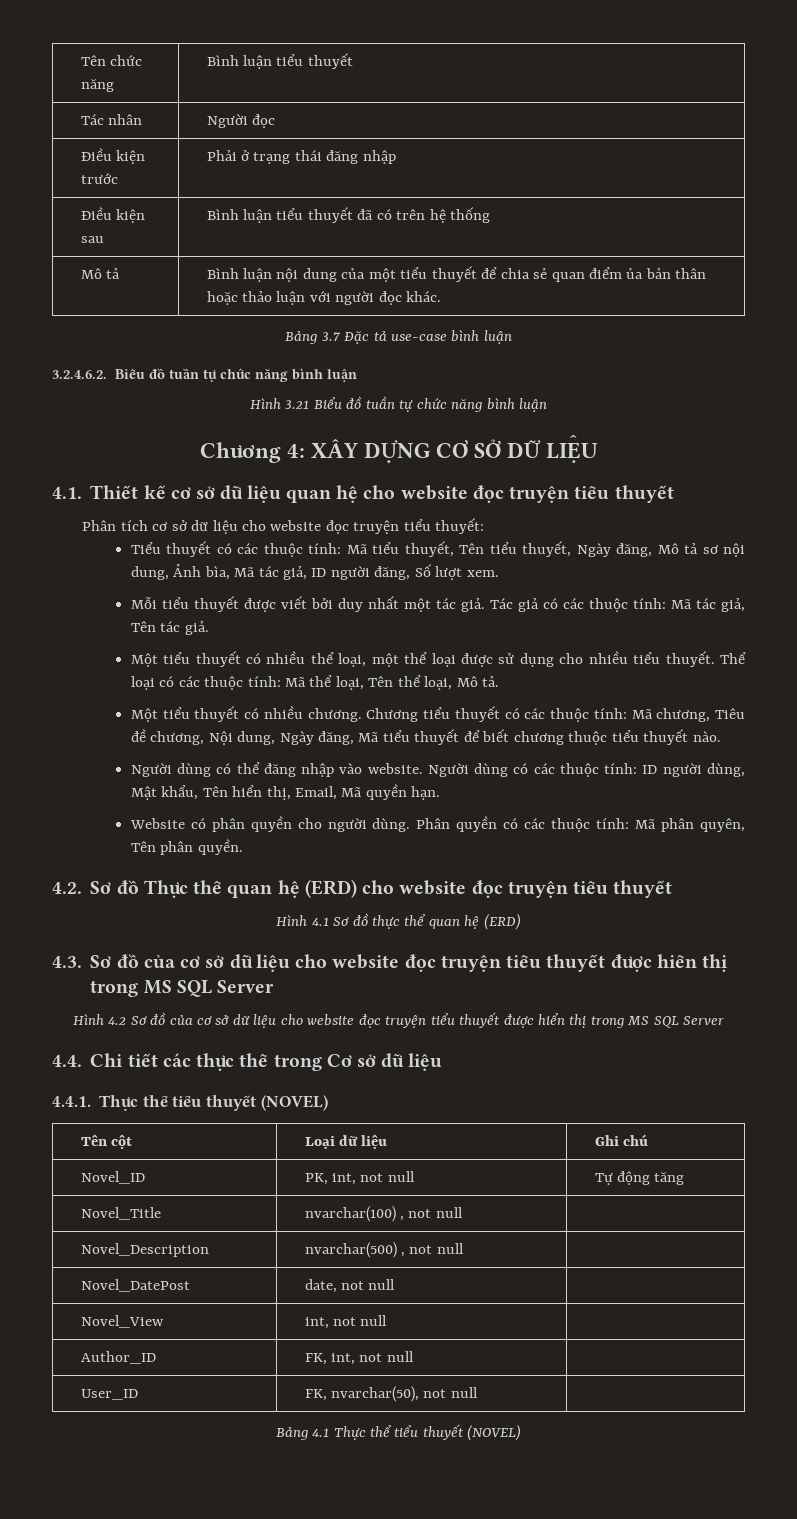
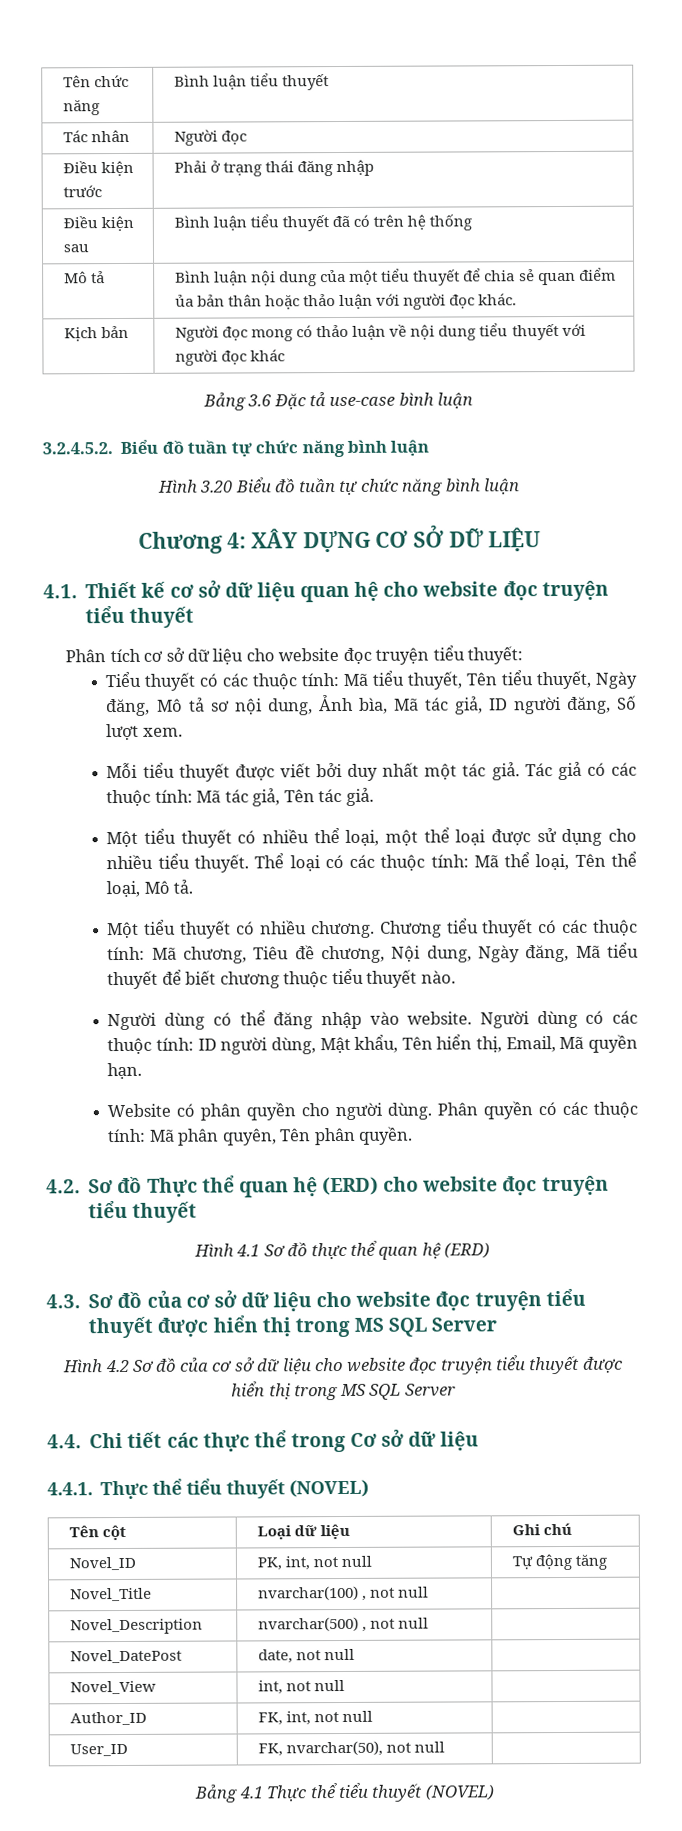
- Bảng 3.7 Đặc tả use-case bình luận
+ Kịch bản | Người đọc mong có thảo luận về nội dung tiểu thuyết với người đọc khác
+ Bảng 3.6 Đặc tả use-case bình luận
- 3.2.4.6.2. Biểu đồ tuần tự chức năng bình luận
+ 3.2.4.5.2. Biểu đồ tuần tự chức năng bình luận
- Hình 3.21 Biểu đồ tuần tự chức năng bình luận
+ Hình 3.20 Biểu đồ tuần tự chức năng bình luận

